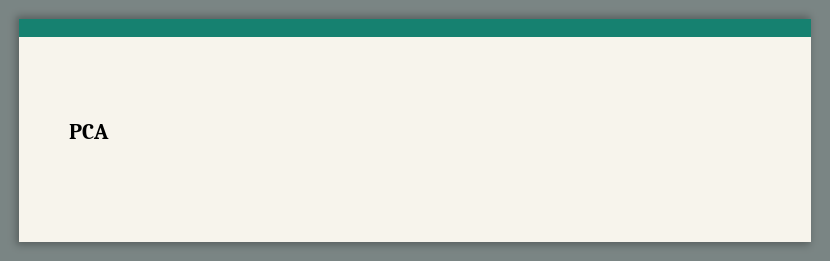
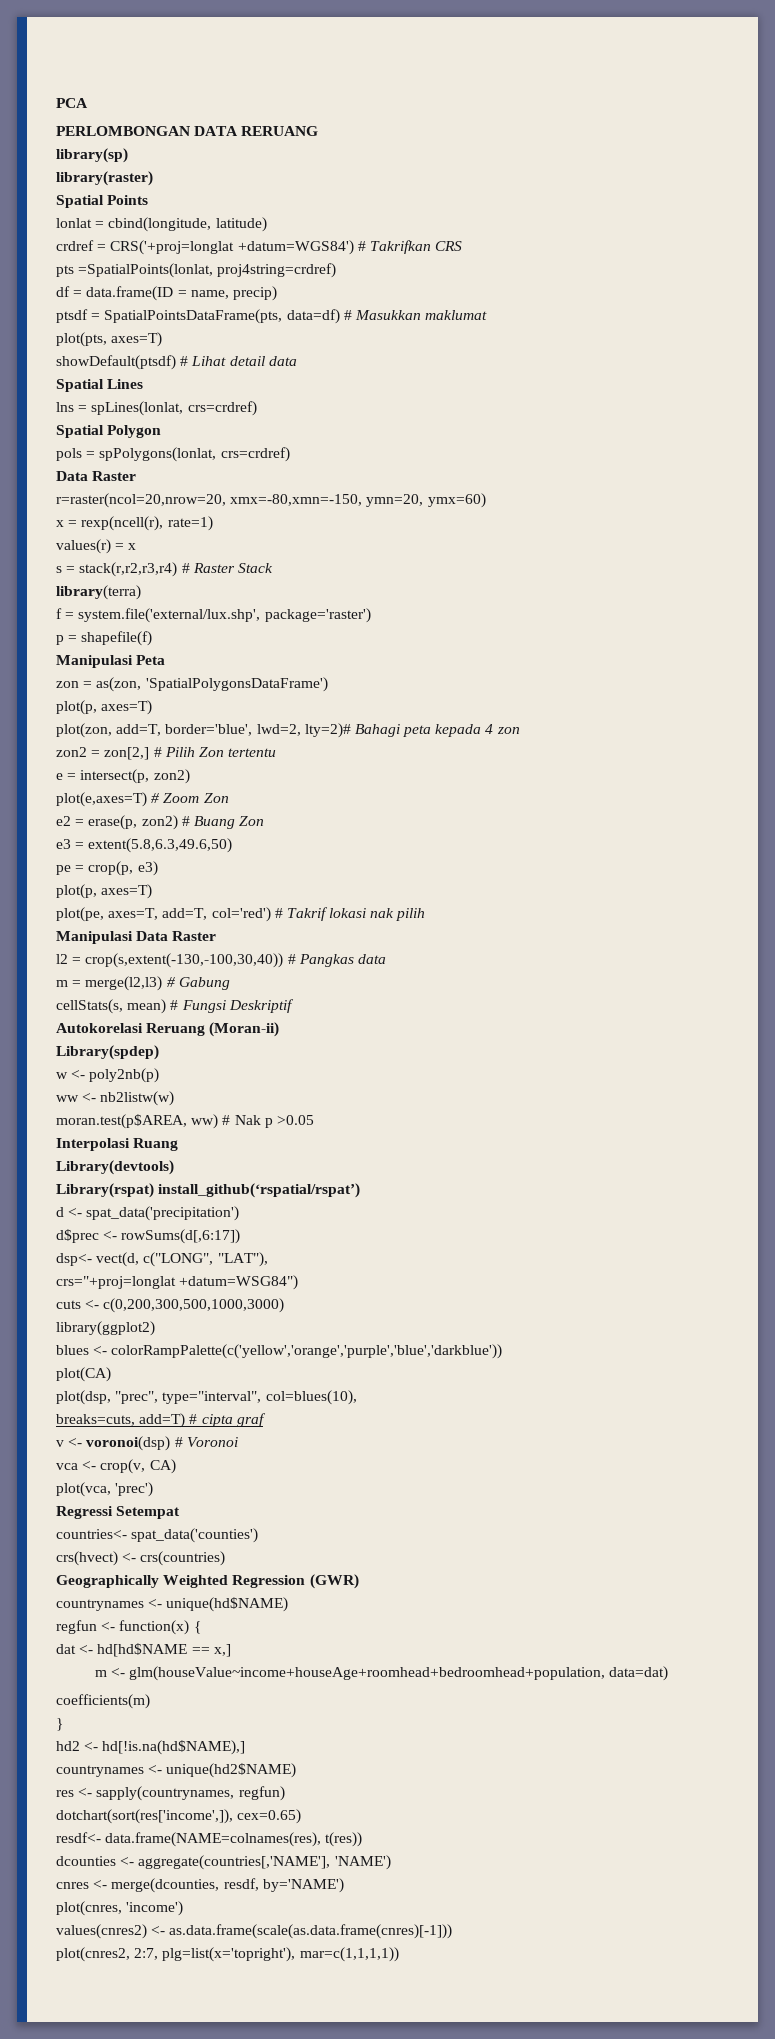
+ PERLOMBONGAN DATA RERUANG
+ library(sp)
+ library(raster)
+ Spatial Points
+ lonlat = cbind(longitude, latitude)
+ crdref = CRS('+proj=longlat +datum=WGS84') # Takrifkan CRS
+ pts =SpatialPoints(lonlat, proj4string=crdref)
+ df = data.frame(ID = name, precip)
+ ptsdf = SpatialPointsDataFrame(pts, data=df) # Masukkan maklumat
+ plot(pts, axes=T)
+ showDefault(ptsdf) # Lihat detail data
+ Spatial Lines
+ lns = spLines(lonlat, crs=crdref)
+ Spatial Polygon
+ pols = spPolygons(lonlat, crs=crdref)
+ Data Raster
+ r=raster(ncol=20,nrow=20, xmx=-80,xmn=-150, ymn=20, ymx=60)
+ x = rexp(ncell(r), rate=1)
+ values(r) = x
+ s = stack(r,r2,r3,r4) # Raster Stack
+ library(terra)
+ f = system.file('external/lux.shp', package='raster')
+ p = shapefile(f)
+ Manipulasi Peta
+ zon = as(zon, 'SpatialPolygonsDataFrame')
+ plot(p, axes=T)
+ plot(zon, add=T, border='blue', lwd=2, lty=2)# Bahagi peta kepada 4 zon
+ zon2 = zon[2,] # Pilih Zon tertentu
+ e = intersect(p, zon2)
+ plot(e,axes=T) # Zoom Zon
+ e2 = erase(p, zon2) # Buang Zon
+ e3 = extent(5.8,6.3,49.6,50)
+ pe = crop(p, e3)
+ plot(p, axes=T)
+ plot(pe, axes=T, add=T, col='red') # Takrif lokasi nak pilih
+ Manipulasi Data Raster
+ l2 = crop(s,extent(-130,-100,30,40)) # Pangkas data
+ m = merge(l2,l3) # Gabung
+ cellStats(s, mean) # Fungsi Deskriptif
+ Autokorelasi Reruang (Moran-ii)
+ Library(spdep)
+ w <- poly2nb(p)
+ ww <- nb2listw(w)
+ moran.test(p$AREA, ww) # Nak p >0.05
+ Interpolasi Ruang
+ Library(devtools)
+ Library(rspat) install_github(‘rspatial/rspat’)
+ d <- spat_data('precipitation')
+ d$prec <- rowSums(d[,6:17])
+ dsp<- vect(d, c("LONG", "LAT"),
+ crs="+proj=longlat +datum=WSG84")
+ cuts <- c(0,200,300,500,1000,3000)
+ library(ggplot2)
+ blues <- colorRampPalette(c('yellow','orange','purple','blue','darkblue'))
+ plot(CA)
+ plot(dsp, "prec", type="interval", col=blues(10),
+ breaks=cuts, add=T) # cipta graf
+ v <- voronoi(dsp) # Voronoi
+ vca <- crop(v, CA)
+ plot(vca, 'prec')
+ Regressi Setempat
+ countries<- spat_data('counties')
+ crs(hvect) <- crs(countries)
+ Geographically Weighted Regression (GWR)
+ countrynames <- unique(hd$NAME)
+ regfun <- function(x) {
+ dat <- hd[hd$NAME == x,]
+ m <- glm(houseValue~income+houseAge+roomhead+bedroomhead+population, data=dat)
+ coefficients(m)
+ }
+ hd2 <- hd[!is.na(hd$NAME),]
+ countrynames <- unique(hd2$NAME)
+ res <- sapply(countrynames, regfun)
+ dotchart(sort(res['income',]), cex=0.65)
+ resdf<- data.frame(NAME=colnames(res), t(res))
+ dcounties <- aggregate(countries[,'NAME'], 'NAME')
+ cnres <- merge(dcounties, resdf, by='NAME')
+ plot(cnres, 'income')
+ values(cnres2) <- as.data.frame(scale(as.data.frame(cnres)[-1]))
+ plot(cnres2, 2:7, plg=list(x='topright'), mar=c(1,1,1,1))

